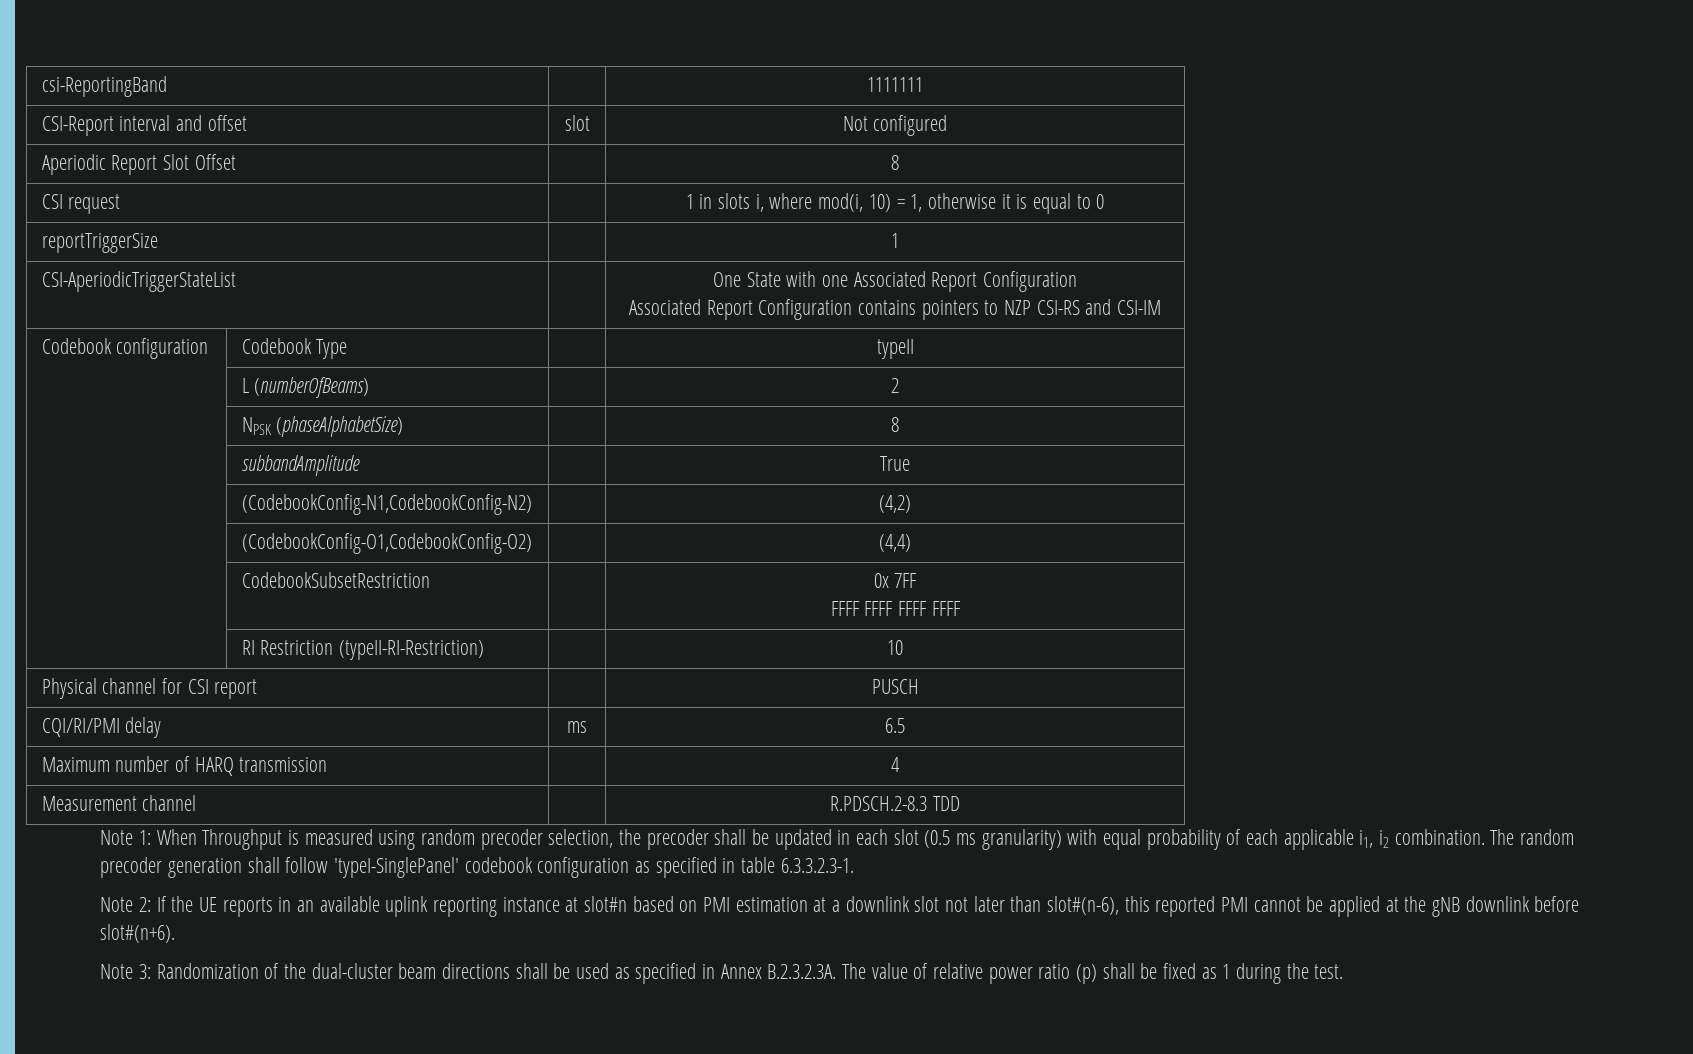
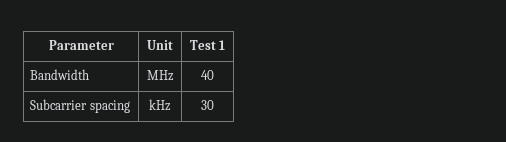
- csi-ReportingBand | | 1111111
- CSI-Report interval and offset | slot | Not configured
- Aperiodic Report Slot Offset | | 8
- CSI request | | 1 in slots i, where mod(i, 10) = 1, otherwise it is equal to 0
- reportTriggerSize | | 1
- CSI-AperiodicTriggerStateList | | One State with one Associated Report Configuration
- Associated Report Configuration contains pointers to NZP CSI-RS and CSI-IM
- Codebook configuration | Codebook Type | | typeII
- | L (numberOfBeams) | | 2
- | NPSK (phaseAlphabetSize) | | 8
- | subbandAmplitude | | True
- | (CodebookConfig-N1,CodebookConfig-N2) | | (4,2)
- | (CodebookConfig-O1,CodebookConfig-O2) | | (4,4)
- | CodebookSubsetRestriction | | 0x 7FF
- FFFF FFFF FFFF FFFF
- | RI Restriction (typeII-RI-Restriction) | | 10
- Physical channel for CSI report | | PUSCH
- CQI/RI/PMI delay | ms | 6.5
- Maximum number of HARQ transmission | | 4
- Measurement channel | | R.PDSCH.2-8.3 TDD
- Note 1: When Throughput is measured using random precoder selection, the precoder shall be updated in each slot (0.5 ms granularity) with equal probability of each applicable i1, i2 combination. The random precoder generation shall follow 'typeI-SinglePanel' codebook configuration as specified in table 6.3.3.2.3-1.
- Note 2: If the UE reports in an available uplink reporting instance at slot#n based on PMI estimation at a downlink slot not later than slot#(n-6), this reported PMI cannot be applied at the gNB downlink before slot#(n+6).
- Note 3: Randomization of the dual-cluster beam directions shall be used as specified in Annex B.2.3.2.3A. The value of relative power ratio (p) shall be fixed as 1 during the test.
+ Parameter | Unit | Test 1
+ Bandwidth | MHz | 40
+ Subcarrier spacing | kHz | 30

